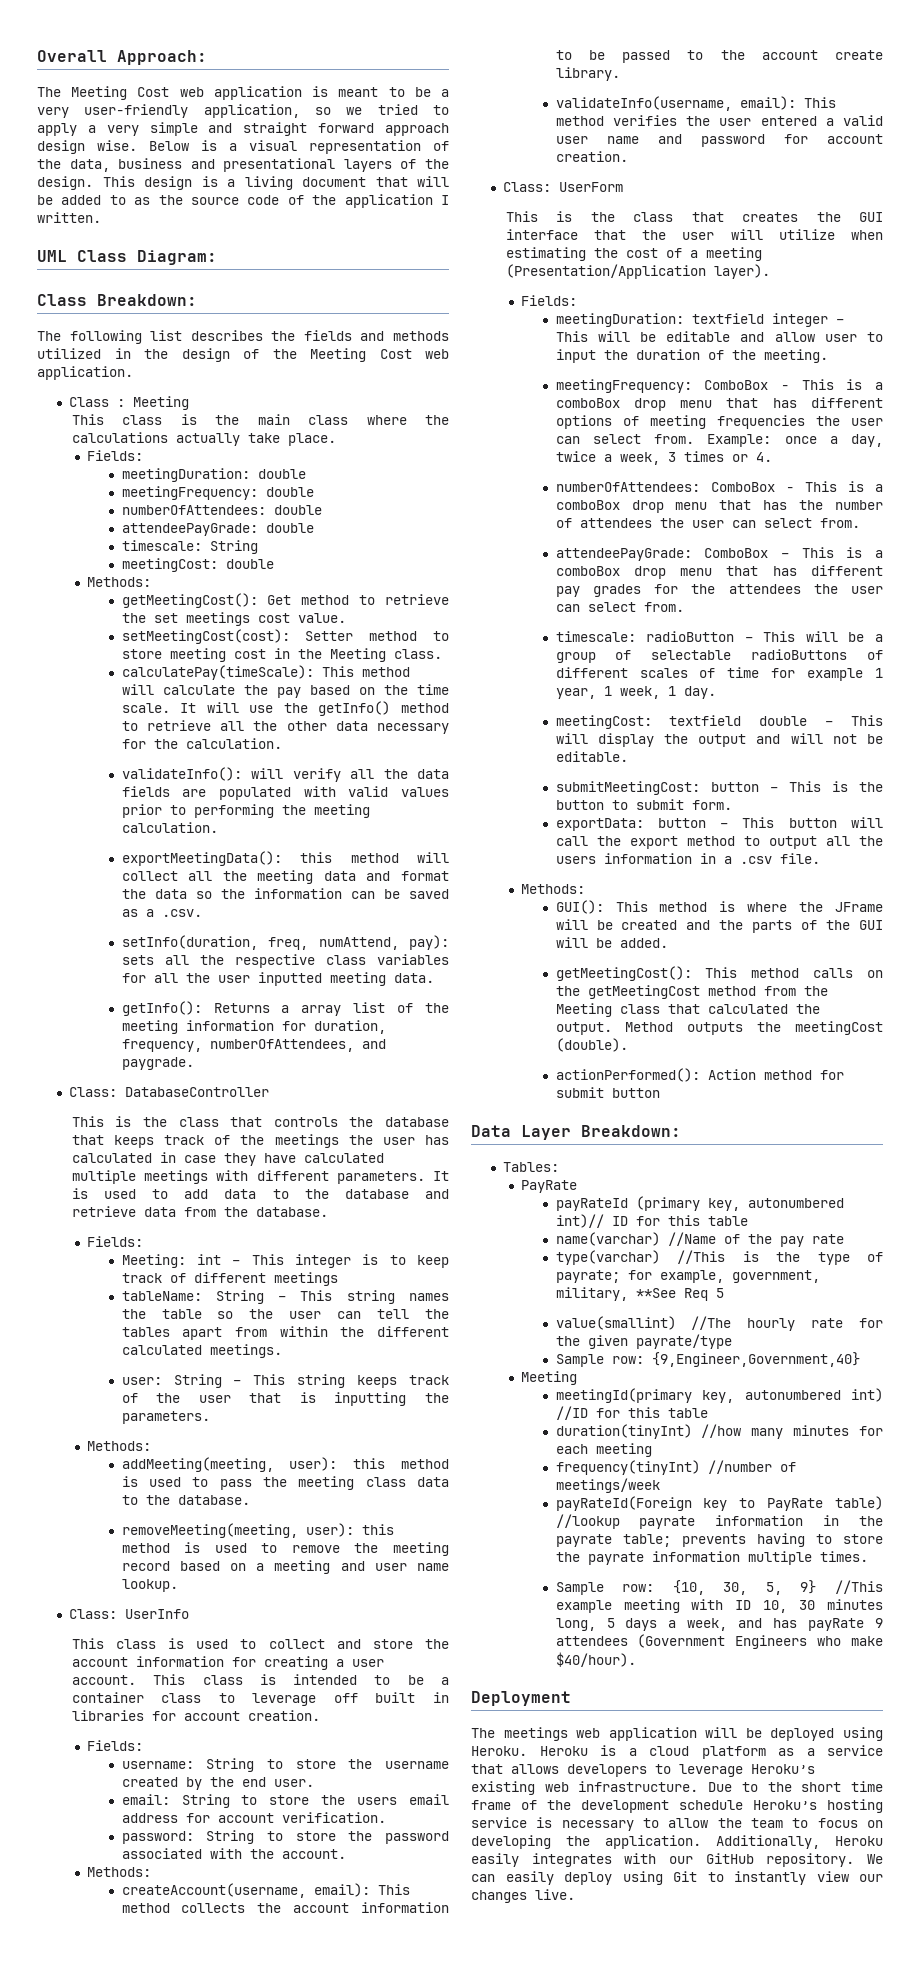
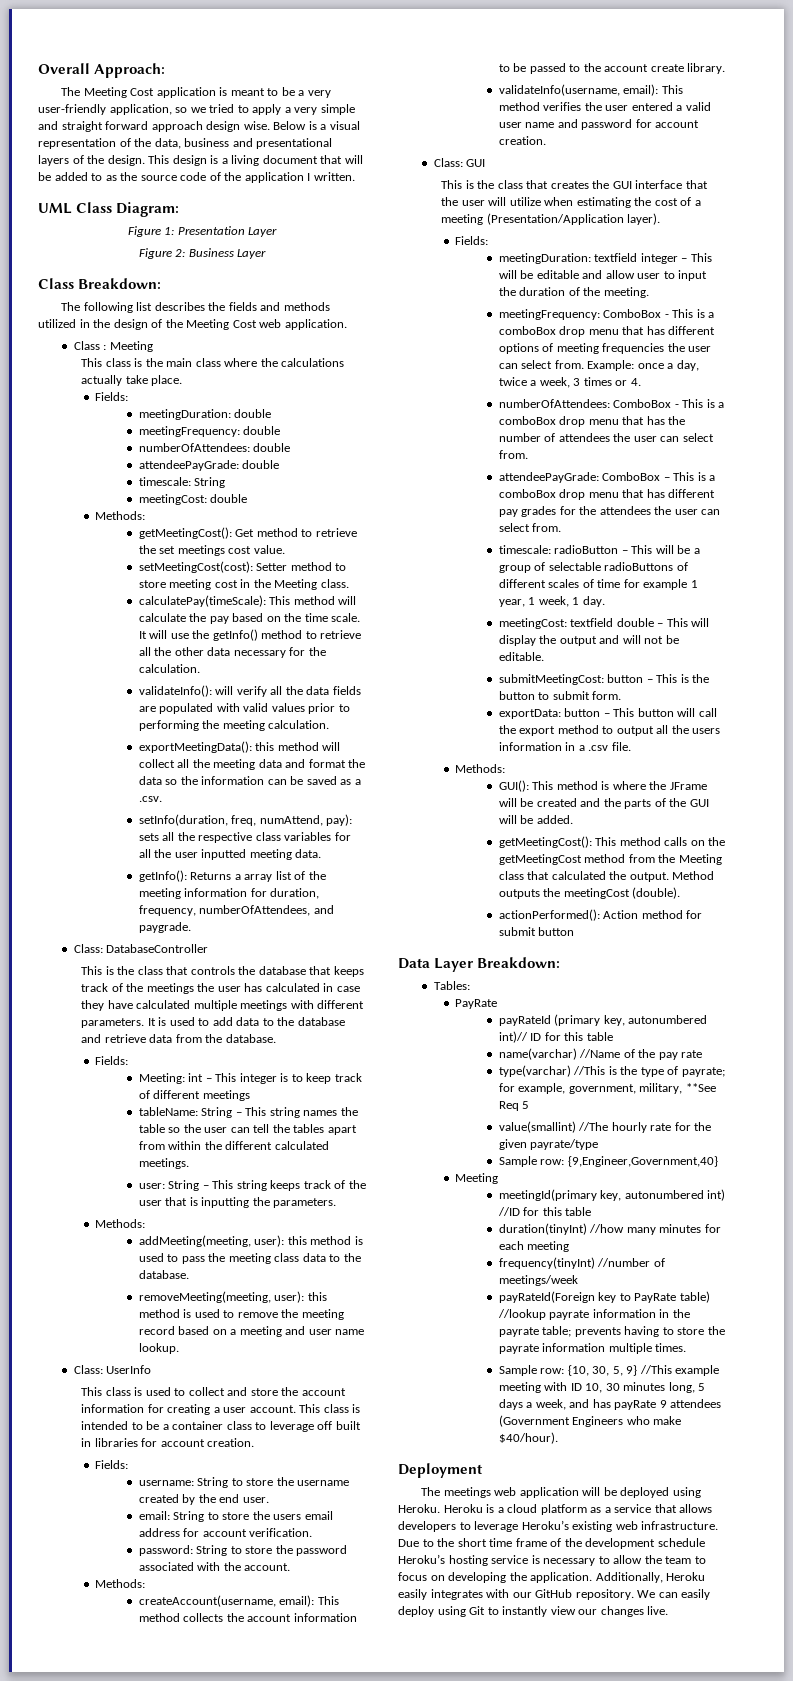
- The Meeting Cost web application is meant to be a very user-friendly application, so we tried to apply a very simple and straight forward approach design wise.
+ The Meeting Cost application is meant to be a very user-friendly application, so we tried to apply a very simple and straight forward approach design wise.
+ Figure 1: Presentation Layer
+ Figure 2: Business Layer
- Class: UserForm
+ Class: GUI

